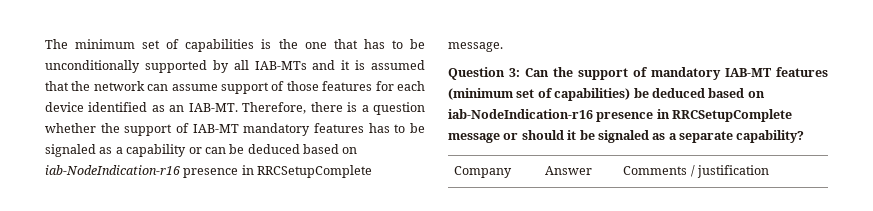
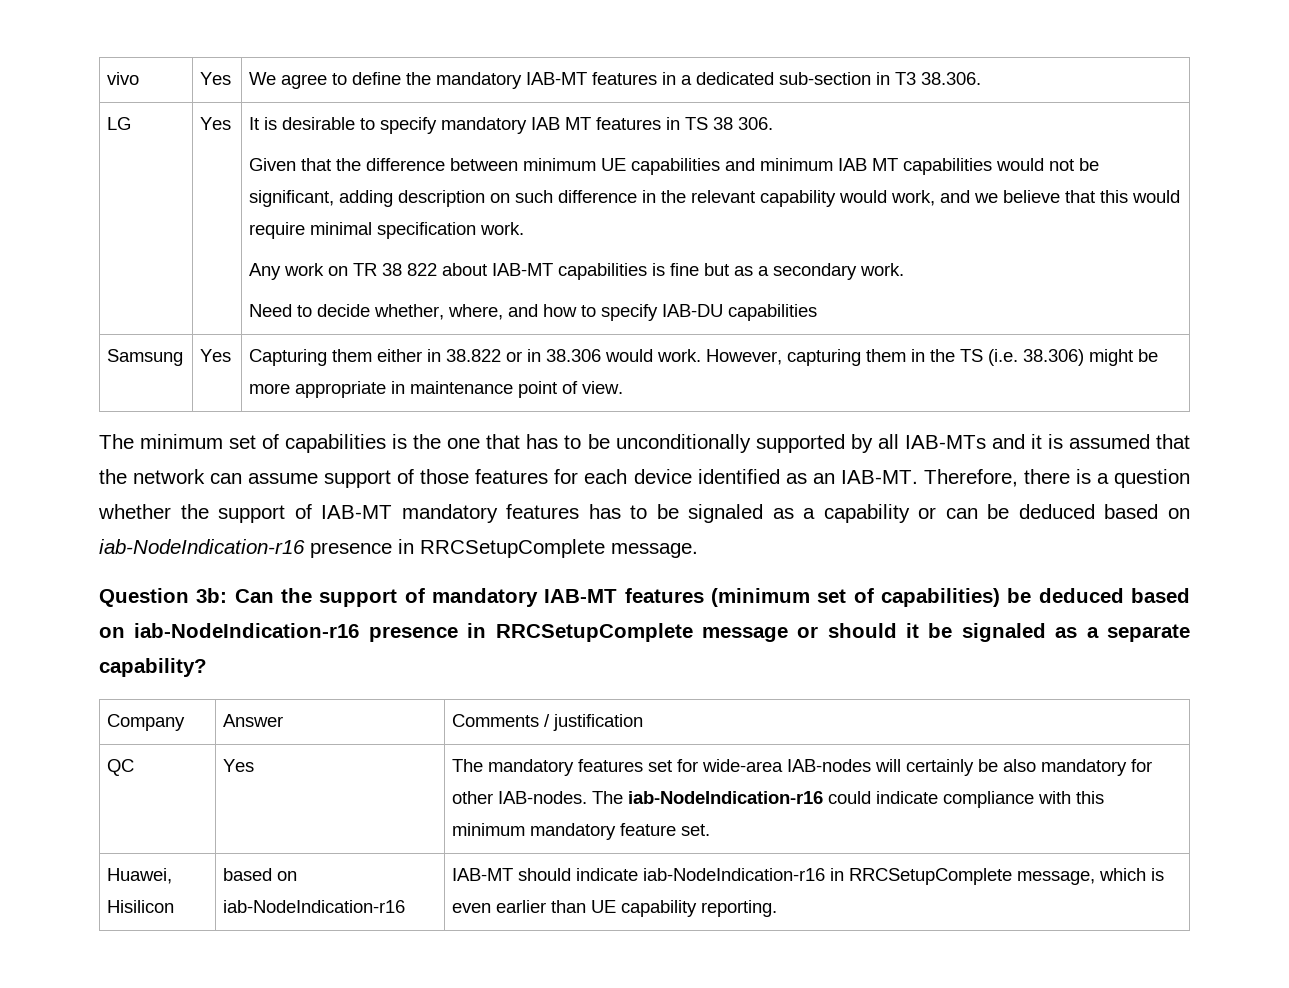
+ vivo | Yes | We agree to define the mandatory IAB-MT features in a dedicated sub-section in T3 38.306.
+ LG | Yes | It is desirable to specify mandatory IAB MT features in TS 38 306.
+ Given that the difference between minimum UE capabilities and minimum IAB MT capabilities would not be significant, adding description on such difference in the relevant capability would work, and we believe that this would require minimal specification work.
+ Any work on TR 38 822 about IAB-MT capabilities is fine but as a secondary work.
+ Need to decide whether, where, and how to specify IAB-DU capabilities
+ Samsung | Yes | Capturing them either in 38.822 or in 38.306 would work. However, capturing them in the TS (i.e. 38.306) might be more appropriate in maintenance point of view.
- Question 3: Can the support of mandatory IAB-MT features (minimum set of capabilities) be deduced based on iab-NodeIndication-r16 presence in RRCSetupComplete message or should it be signaled as a separate capability?
+ Question 3b: Can the support of mandatory IAB-MT features (minimum set of capabilities) be deduced based on iab-NodeIndication-r16 presence in RRCSetupComplete message or should it be signaled as a separate capability?
+ QC | Yes | The mandatory features set for wide-area IAB-nodes will certainly be also mandatory for other IAB-nodes. The iab-NodeIndication-r16 could indicate compliance with this minimum mandatory feature set.
+ Huawei, Hisilicon | based on iab-NodeIndication-r16 | IAB-MT should indicate iab-NodeIndication-r16 in RRCSetupComplete message, which is even earlier than UE capability reporting.

